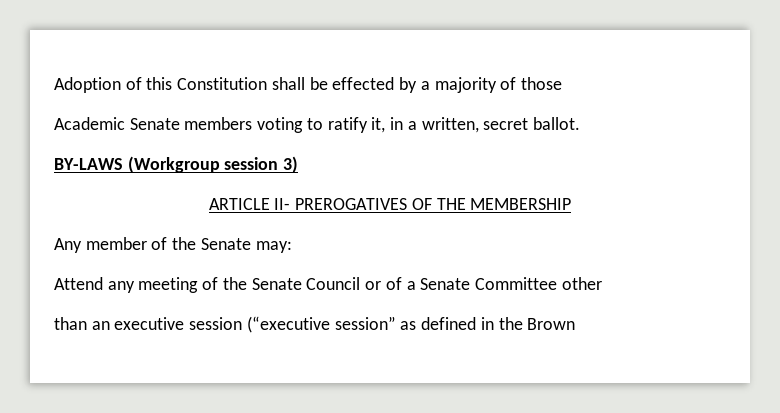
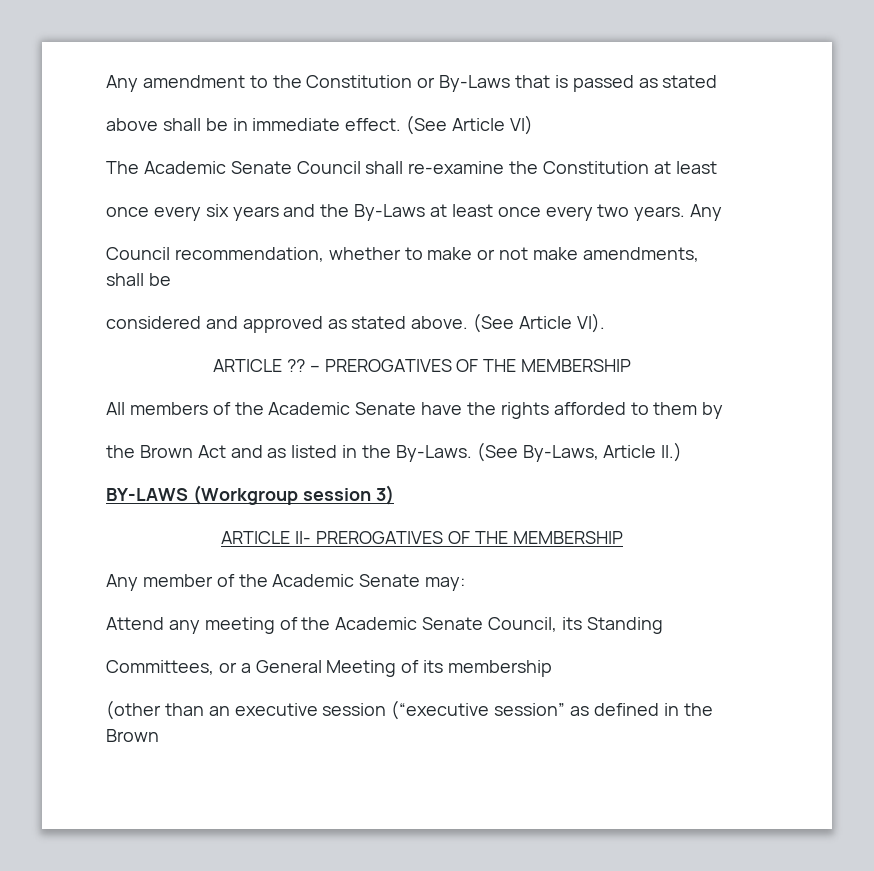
- Adoption of this Constitution shall be effected by a majority of those
- Academic Senate members voting to ratify it, in a written, secret ballot.
+ Any amendment to the Constitution or By-Laws that is passed as stated
+ above shall be in immediate effect. (See Article VI)
+ The Academic Senate Council shall re-examine the Constitution at least
+ once every six years and the By-Laws at least once every two years. Any
+ Council recommendation, whether to make or not make amendments, shall be
+ considered and approved as stated above. (See Article VI).
+ ARTICLE ?? – PREROGATIVES OF THE MEMBERSHIP
+ All members of the Academic Senate have the rights afforded to them by
+ the Brown Act and as listed in the By-Laws. (See By-Laws, Article II.)
- Any member of the Senate may:
+ Any member of the Academic Senate may:
- Attend any meeting of the Senate Council or of a Senate Committee other
- than an executive session (“executive session” as defined in the Brown
+ Attend any meeting of the Academic Senate Council, its Standing
+ Committees, or a General Meeting of its membership
+ (other than an executive session (“executive session” as defined in the Brown

